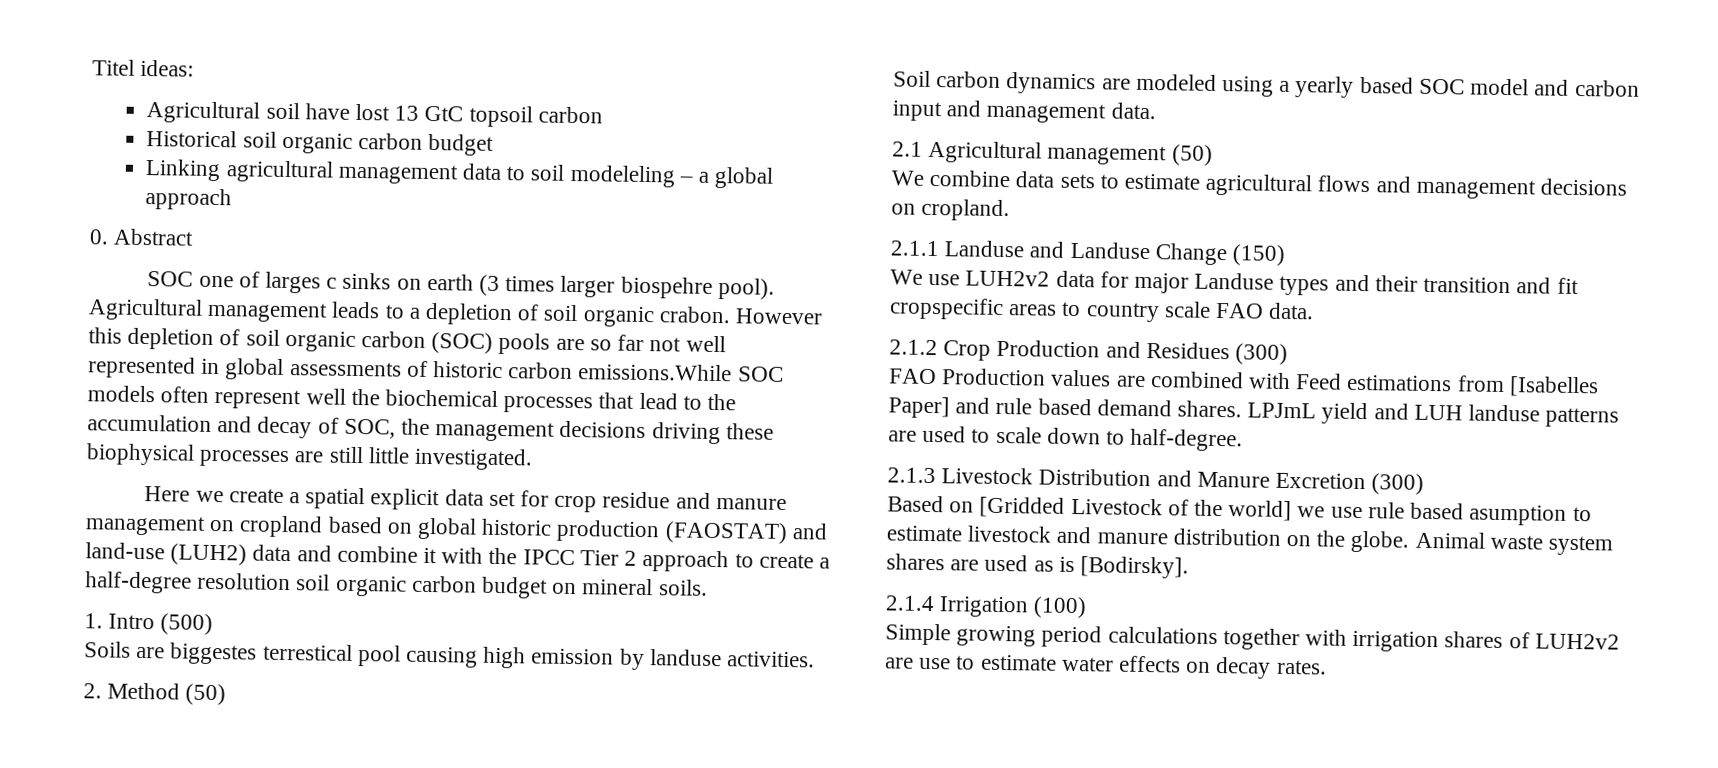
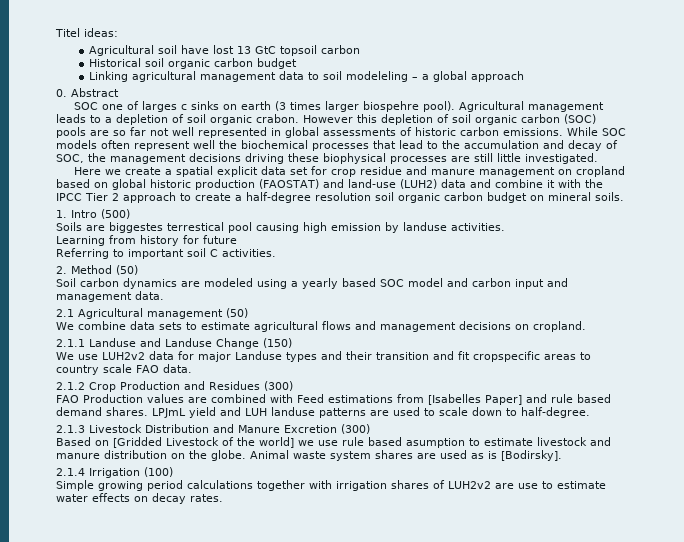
- However this depletion of soil organic carbon (SOC) pools are so far not well represented in global assessments of historic carbon emissions.While SOC models often represent well the biochemical processes that lead to the accumulation and decay of SOC, the management decisions driving these biophysical processes are still little investigated.
+ However this depletion of soil organic carbon (SOC) pools are so far not well represented in global assessments of historic carbon emissions. While SOC models often represent well the biochemical processes that lead to the accumulation and decay of SOC, the management decisions driving these biophysical processes are still little investigated.
+ Learning from history for future
+ Referring to important soil C activities.

